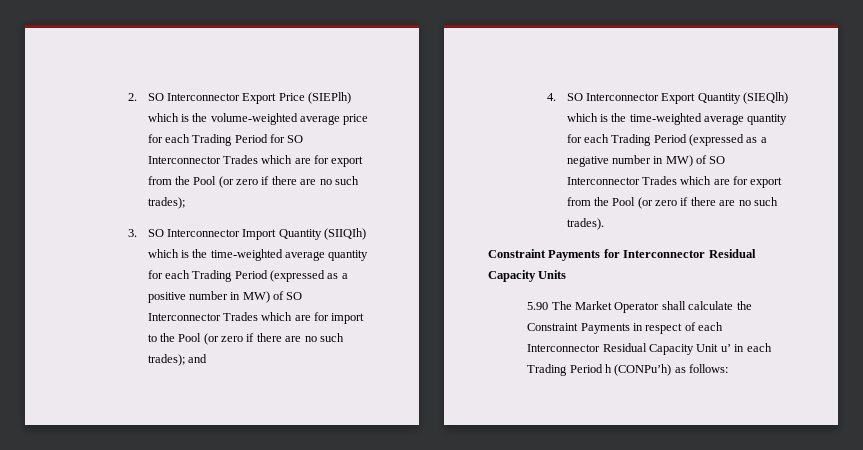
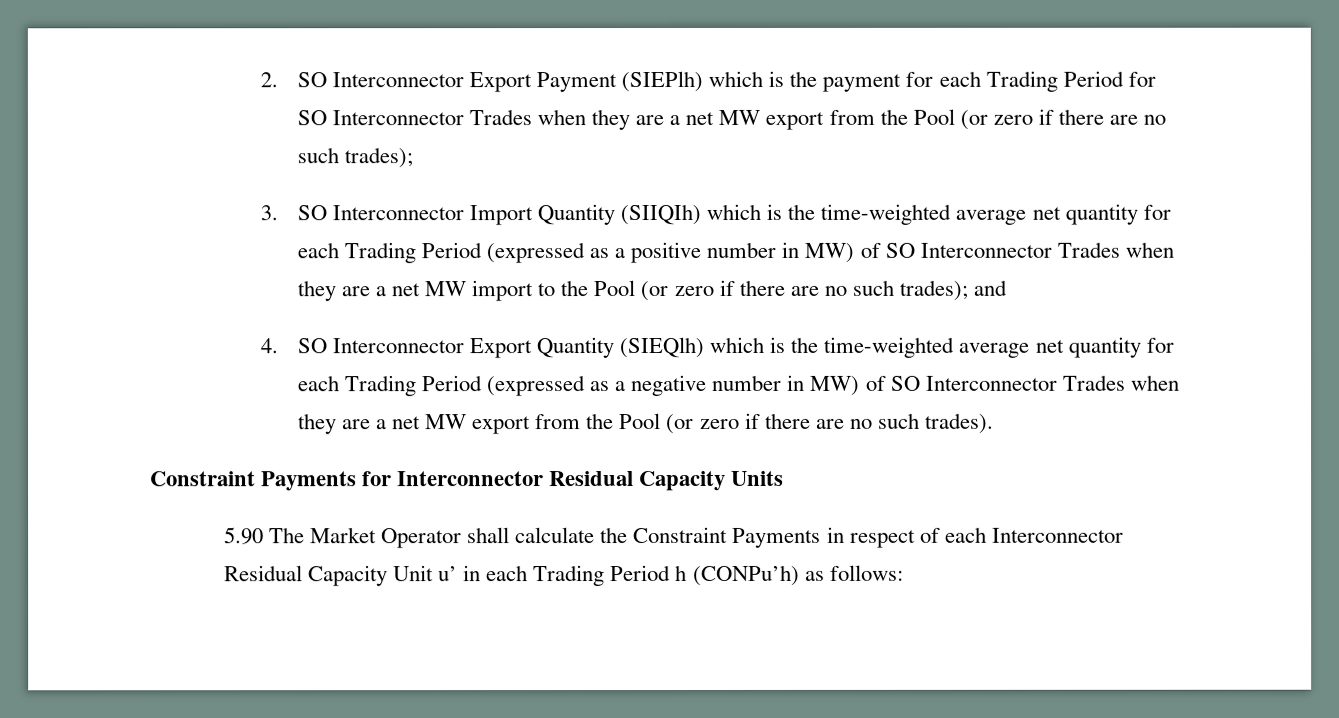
- 2. SO Interconnector Export Price (SIEPlh) which is the volume-weighted average price for each Trading Period for SO Interconnector Trades which are for export from the Pool (or zero if there are no such trades);
+ 2. SO Interconnector Export Payment (SIEPlh) which is the payment for each Trading Period for SO Interconnector Trades when they are a net MW export from the Pool (or zero if there are no such trades);
- 3. SO Interconnector Import Quantity (SIIQIh) which is the time-weighted average quantity for each Trading Period (expressed as a positive number in MW) of SO Interconnector Trades which are for import to the Pool (or zero if there are no such trades); and
+ 3. SO Interconnector Import Quantity (SIIQIh) which is the time-weighted average net quantity for each Trading Period (expressed as a positive number in MW) of SO Interconnector Trades when they are a net MW import to the Pool (or zero if there are no such trades); and
- 4. SO Interconnector Export Quantity (SIEQlh) which is the time-weighted average quantity for each Trading Period (expressed as a negative number in MW) of SO Interconnector Trades which are for export from the Pool (or zero if there are no such trades).
+ 4. SO Interconnector Export Quantity (SIEQlh) which is the time-weighted average net quantity for each Trading Period (expressed as a negative number in MW) of SO Interconnector Trades when they are a net MW export from the Pool (or zero if there are no such trades).

